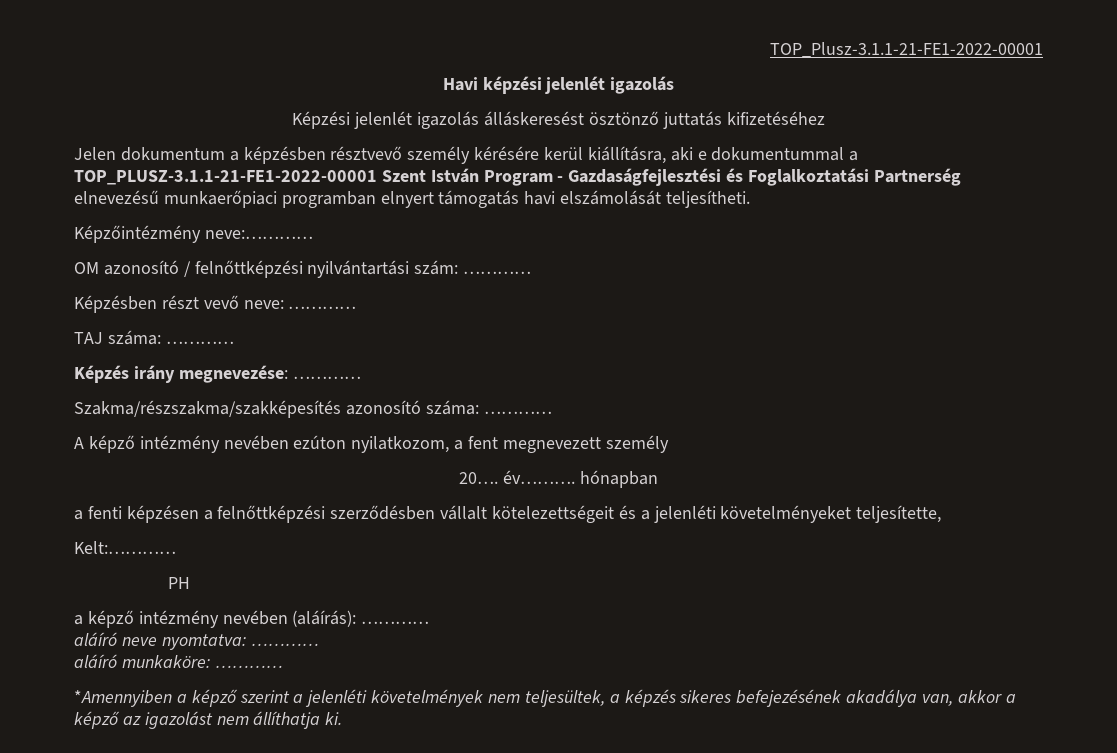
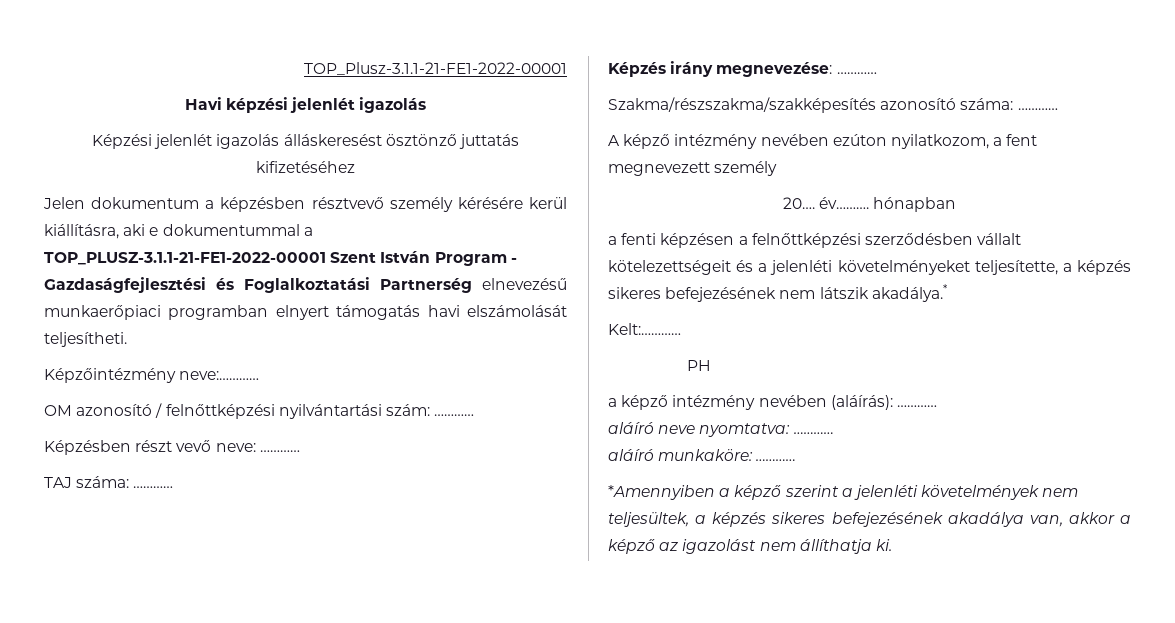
- a fenti képzésen a felnőttképzési szerződésben vállalt kötelezettségeit és a jelenléti követelményeket teljesítette,
+ a fenti képzésen a felnőttképzési szerződésben vállalt kötelezettségeit és a jelenléti követelményeket teljesítette, a képzés sikeres befejezésének nem látszik akadálya.*

